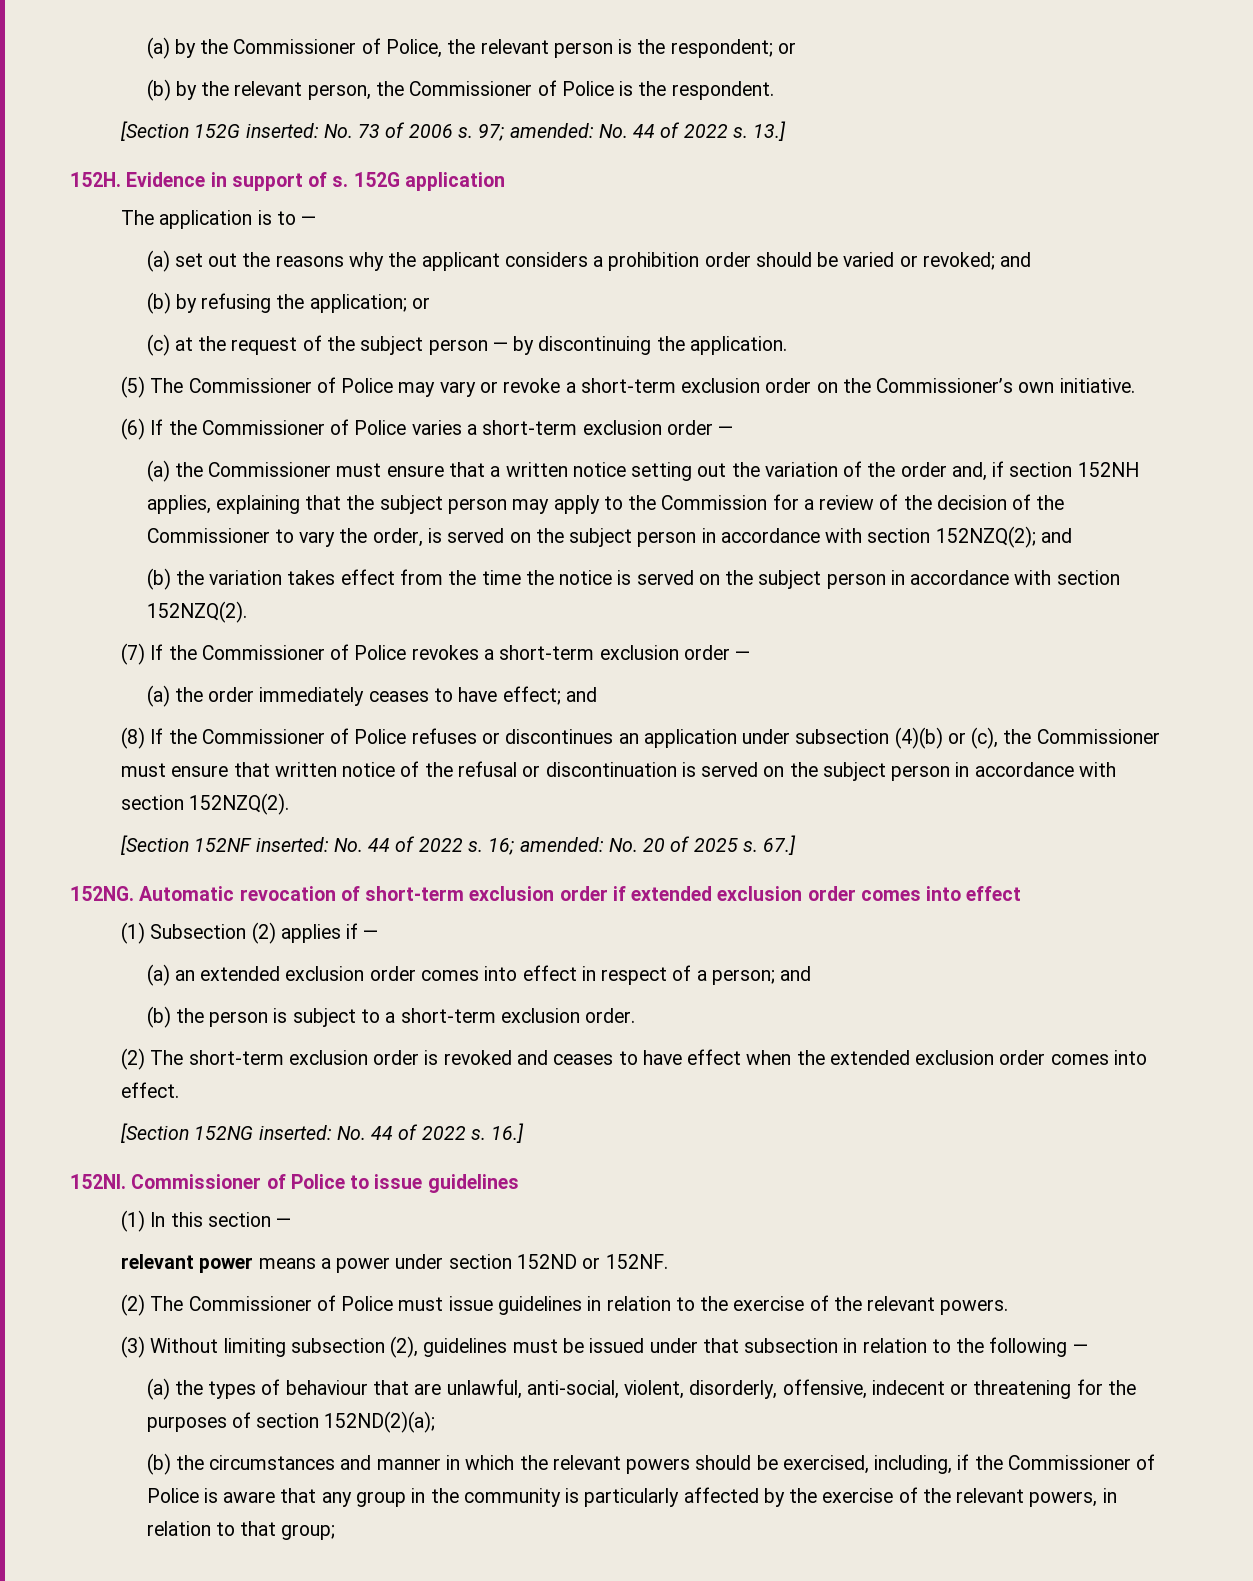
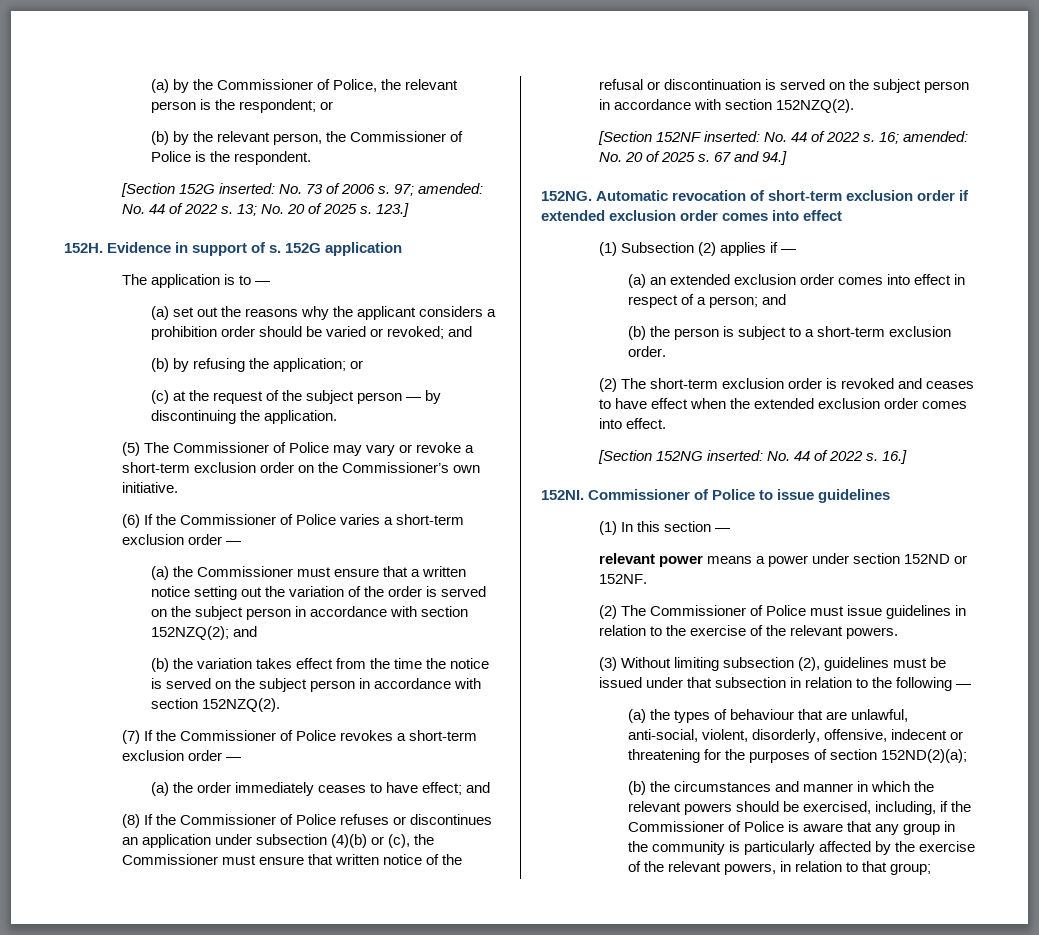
- 13.]
+ 13; No. 20 of 2025 s. 123.]
- (a) the Commissioner must ensure that a written notice setting out the variation of the order and, if section 152NH applies, explaining that the subject person may apply to the Commission for a review of the decision of the Commissioner to vary the order, is served on the subject person in accordance with section 152NZQ(2); and
+ (a) the Commissioner must ensure that a written notice setting out the variation of the order is served on the subject person in accordance with section 152NZQ(2); and
- 67.]
+ 67 and 94.]

